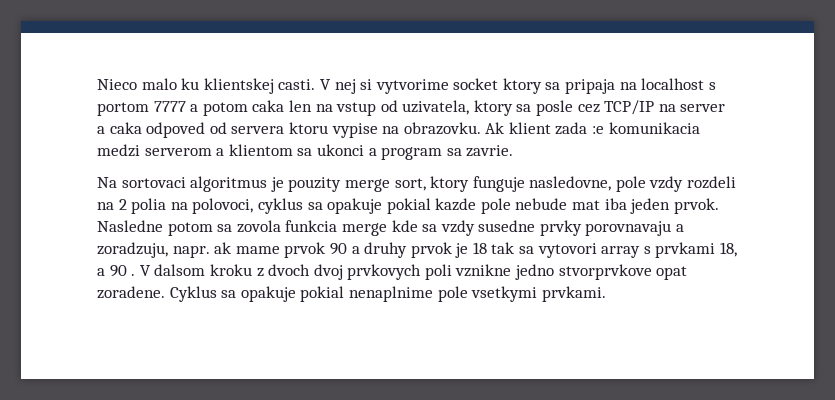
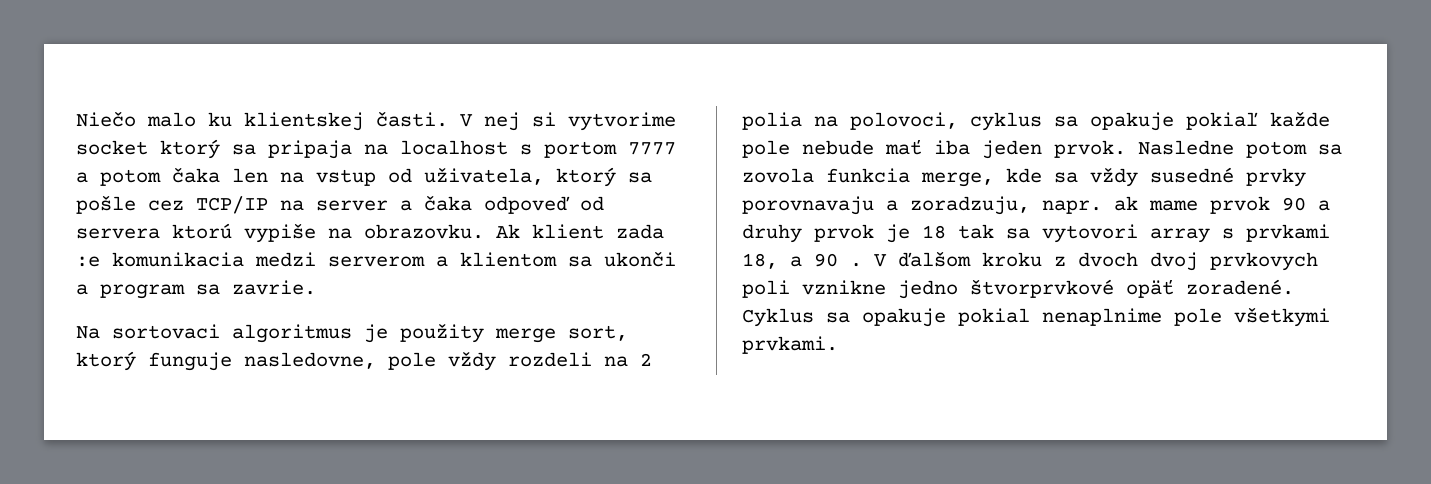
- Nieco malo ku klientskej casti.
+ Niečo malo ku klientskej časti.
- V nej si vytvorime socket ktory sa pripaja na localhost s portom 7777 a potom caka len na vstup od uzivatela, ktory sa posle cez TCP/IP na server a caka odpoved od servera ktoru vypise na obrazovku.
+ V nej si vytvorime socket ktorý sa pripaja na localhost s portom 7777 a potom čaka len na vstup od uživatela, ktorý sa pošle cez TCP/IP na server a čaka odpoveď od servera ktorú vypiše na obrazovku.
- Ak klient zada :e komunikacia medzi serverom a klientom sa ukonci a program sa zavrie.
+ Ak klient zada :e komunikacia medzi serverom a klientom sa ukonči a program sa zavrie.
- Na sortovaci algoritmus je pouzity merge sort, ktory funguje nasledovne, pole vzdy rozdeli na 2 polia na polovoci, cyklus sa opakuje pokial kazde pole nebude mat iba jeden prvok.
+ Na sortovaci algoritmus je použity merge sort, ktorý funguje nasledovne, pole vždy rozdeli na 2 polia na polovoci, cyklus sa opakuje pokiaľ každe pole nebude mať iba jeden prvok.
- Nasledne potom sa zovola funkcia merge kde sa vzdy susedne prvky porovnavaju a zoradzuju, napr. ak mame prvok 90 a druhy prvok je 18 tak sa vytovori array s prvkami 18, a 90 .
+ Nasledne potom sa zovola funkcia merge, kde sa vždy susedné prvky porovnavaju a zoradzuju, napr. ak mame prvok 90 a druhy prvok je 18 tak sa vytovori array s prvkami 18, a 90 .
- V dalsom kroku z dvoch dvoj prvkovych poli vznikne jedno stvorprvkove opat zoradene.
+ V ďalšom kroku z dvoch dvoj prvkovych poli vznikne jedno štvorprvkové opäť zoradené.
- Cyklus sa opakuje pokial nenaplnime pole vsetkymi prvkami.
+ Cyklus sa opakuje pokial nenaplnime pole všetkymi prvkami.

